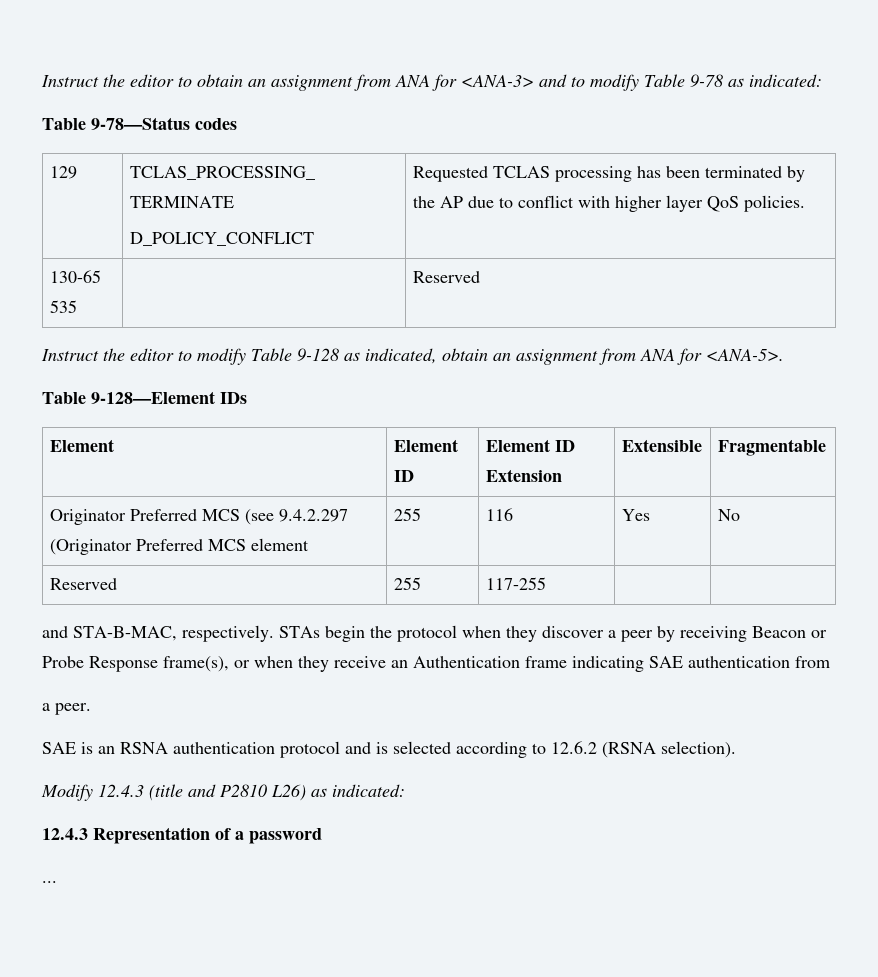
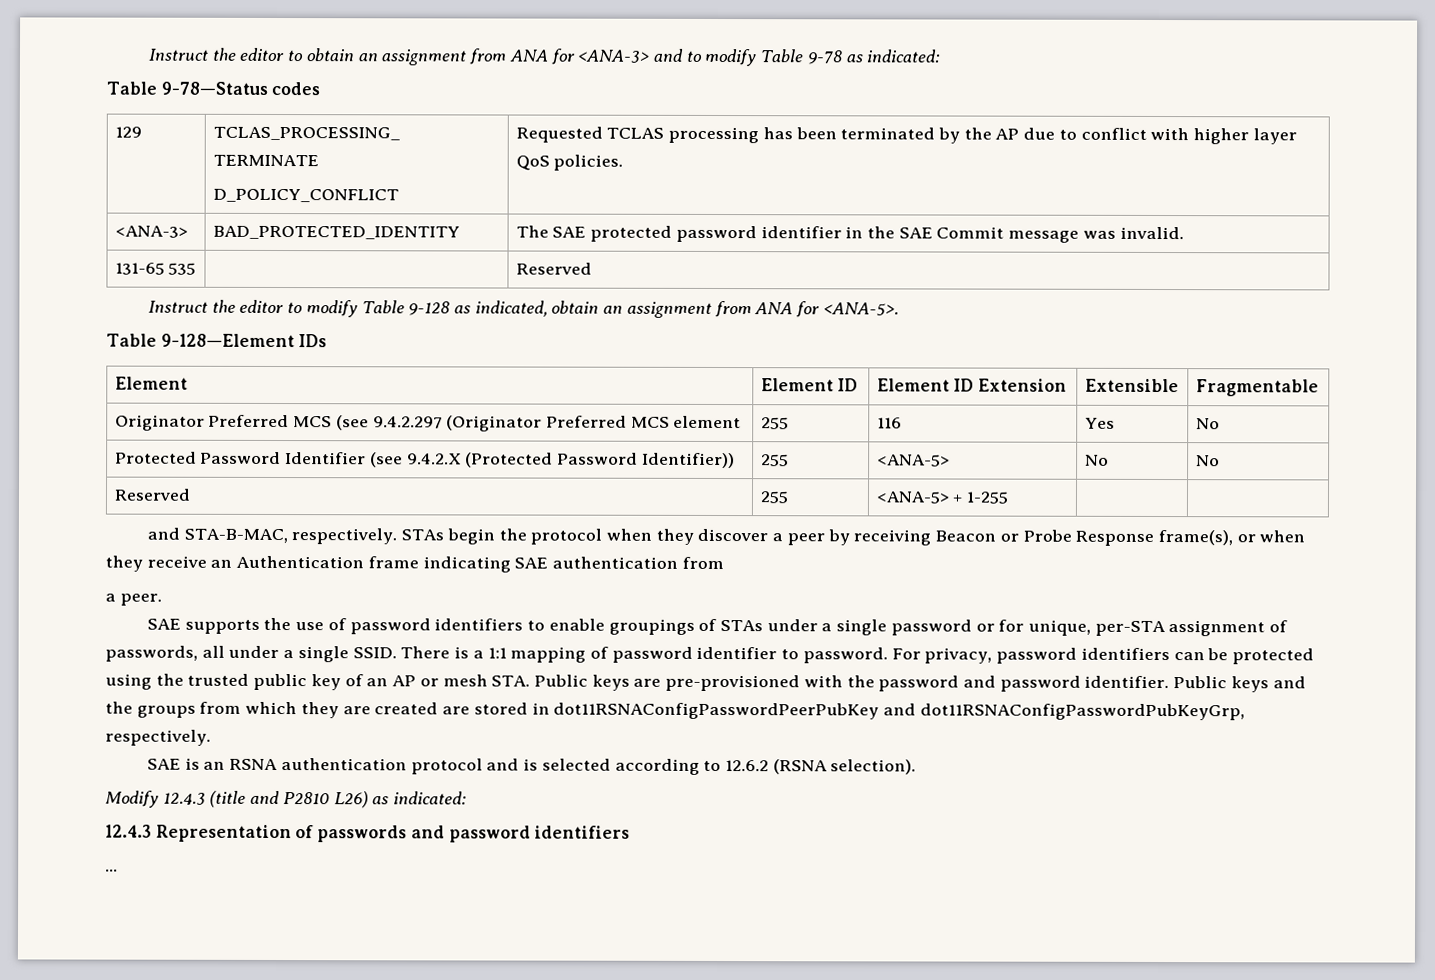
- 130-65 535 | | Reserved
+ <ANA-3> | BAD_PROTECTED_IDENTITY | The SAE protected password identifier in the SAE Commit message was invalid.
+ 131-65 535 | | Reserved
+ Protected Password Identifier (see 9.4.2.X (Protected Password Identifier)) | 255 | <ANA-5> | No | No
- Reserved | 255 | 117-255 | |
+ Reserved | 255 | <ANA-5> + 1-255 | |
+ SAE supports the use of password identifiers to enable groupings of STAs under a single password or for unique, per-STA assignment of passwords, all under a single SSID. There is a 1:1 mapping of password identifier to password. For privacy, password identifiers can be protected using the trusted public key of an AP or mesh STA. Public keys are pre-provisioned with the password and password identifier. Public keys and the groups from which they are created are stored in dot11RSNAConfigPasswordPeerPubKey and dot11RSNAConfigPasswordPubKeyGrp, respectively.
- 12.4.3 Representation of a password
+ 12.4.3 Representation of passwords and password identifiers

